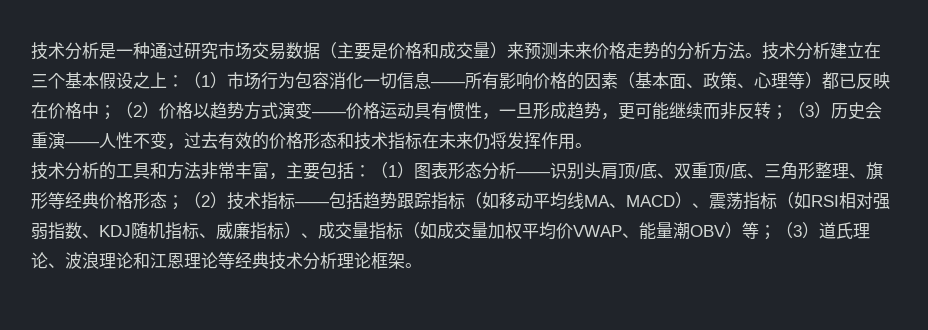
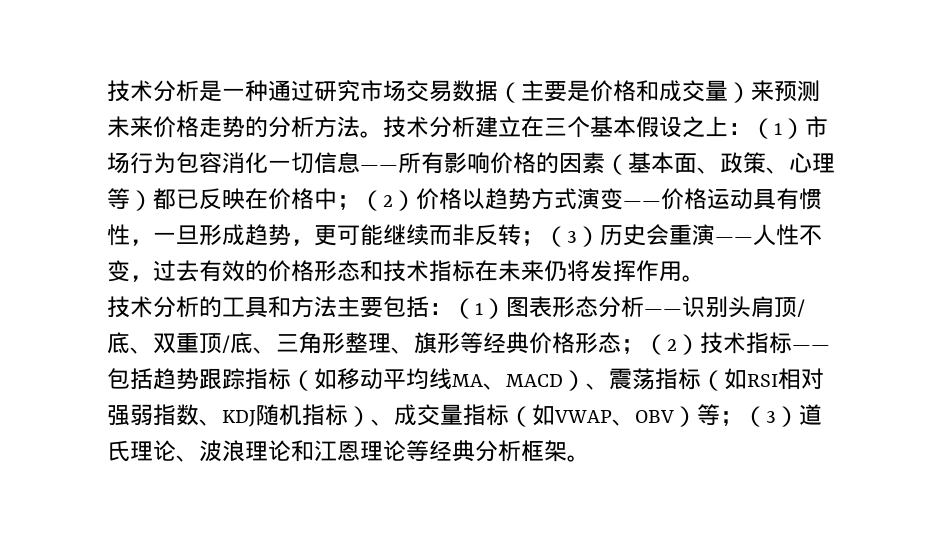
- 技术分析的工具和方法非常丰富，主要包括：
+ 技术分析的工具和方法主要包括：
- （2）技术指标——包括趋势跟踪指标（如移动平均线MA、MACD）、震荡指标（如RSI相对强弱指数、KDJ随机指标、威廉指标）、成交量指标（如成交量加权平均价VWAP、能量潮OBV）等；
+ （2）技术指标——包括趋势跟踪指标（如移动平均线MA、MACD）、震荡指标（如RSI相对强弱指数、KDJ随机指标）、成交量指标（如VWAP、OBV）等；
- （3）道氏理论、波浪理论和江恩理论等经典技术分析理论框架。
+ （3）道氏理论、波浪理论和江恩理论等经典分析框架。

